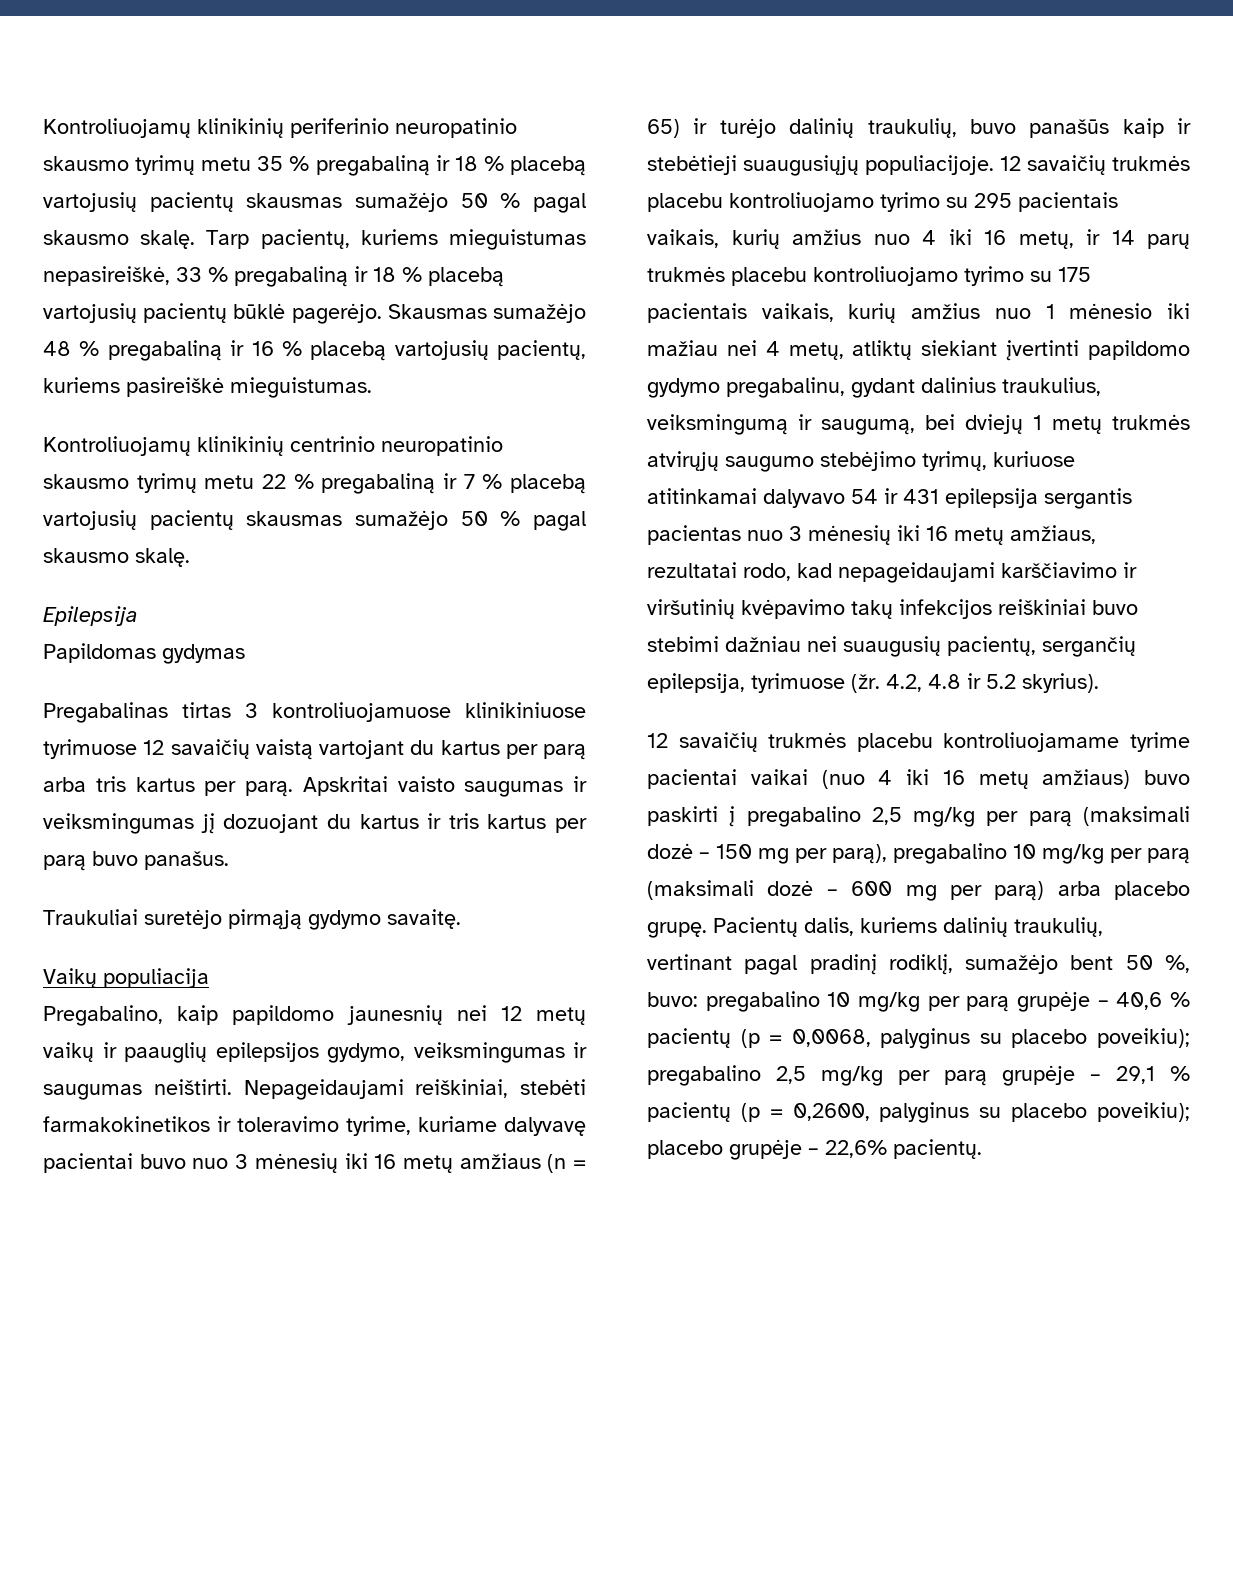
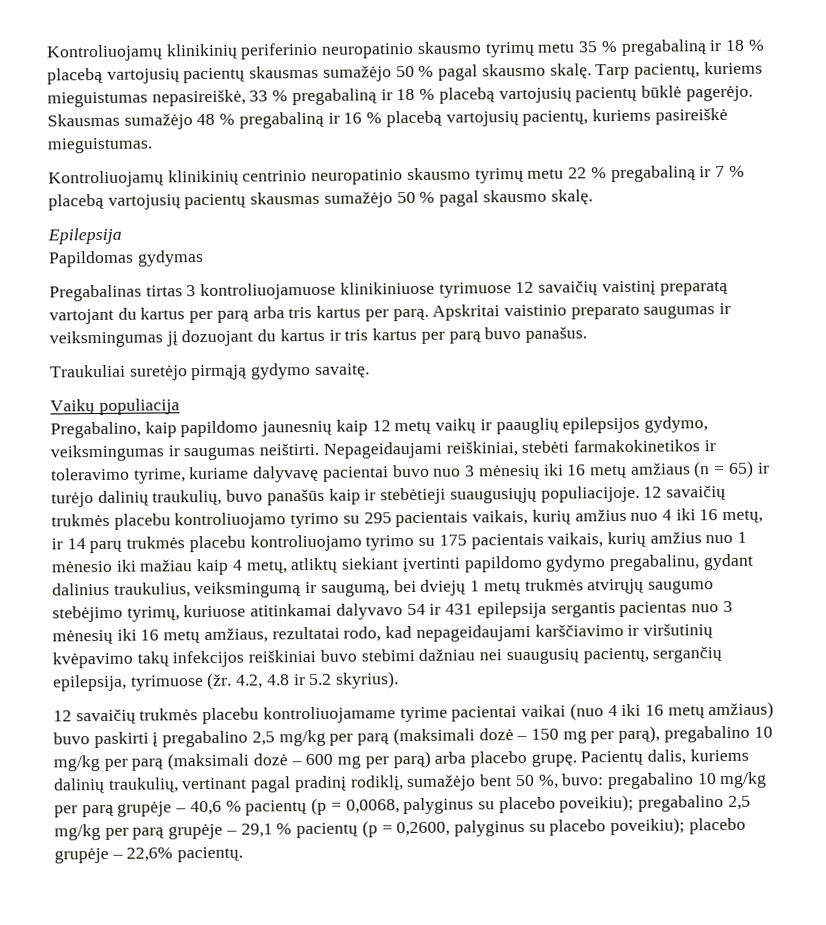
- Pregabalinas tirtas 3 kontroliuojamuose klinikiniuose tyrimuose 12 savaičių vaistą vartojant du kartus per parą arba tris kartus per parą.
+ Pregabalinas tirtas 3 kontroliuojamuose klinikiniuose tyrimuose 12 savaičių vaistinį preparatą vartojant du kartus per parą arba tris kartus per parą.
- Apskritai vaisto saugumas ir veiksmingumas jį dozuojant du kartus ir tris kartus per parą buvo panašus.
+ Apskritai vaistinio preparato saugumas ir veiksmingumas jį dozuojant du kartus ir tris kartus per parą buvo panašus.
- Pregabalino, kaip papildomo jaunesnių nei 12 metų vaikų ir paauglių epilepsijos gydymo, veiksmingumas ir saugumas neištirti.
+ Pregabalino, kaip papildomo jaunesnių kaip 12 metų vaikų ir paauglių epilepsijos gydymo, veiksmingumas ir saugumas neištirti.
- 12 savaičių trukmės placebu kontroliuojamo tyrimo su 295 pacientais vaikais, kurių amžius nuo 4 iki 16 metų, ir 14 parų trukmės placebu kontroliuojamo tyrimo su 175 pacientais vaikais, kurių amžius nuo 1 mėnesio iki mažiau nei 4 metų, atliktų siekiant įvertinti papildomo gydymo pregabalinu, gydant dalinius traukulius, veiksmingumą ir saugumą, bei dviejų 1 metų trukmės atvirųjų saugumo stebėjimo tyrimų, kuriuose atitinkamai dalyvavo 54 ir 431 epilepsija sergantis pacientas nuo 3 mėnesių iki 16 metų amžiaus, rezultatai rodo, kad nepageidaujami karščiavimo ir viršutinių kvėpavimo takų infekcijos reiškiniai buvo stebimi dažniau nei suaugusių pacientų, sergančių epilepsija, tyrimuose (žr.
+ 12 savaičių trukmės placebu kontroliuojamo tyrimo su 295 pacientais vaikais, kurių amžius nuo 4 iki 16 metų, ir 14 parų trukmės placebu kontroliuojamo tyrimo su 175 pacientais vaikais, kurių amžius nuo 1 mėnesio iki mažiau kaip 4 metų, atliktų siekiant įvertinti papildomo gydymo pregabalinu, gydant dalinius traukulius, veiksmingumą ir saugumą, bei dviejų 1 metų trukmės atvirųjų saugumo stebėjimo tyrimų, kuriuose atitinkamai dalyvavo 54 ir 431 epilepsija sergantis pacientas nuo 3 mėnesių iki 16 metų amžiaus, rezultatai rodo, kad nepageidaujami karščiavimo ir viršutinių kvėpavimo takų infekcijos reiškiniai buvo stebimi dažniau nei suaugusių pacientų, sergančių epilepsija, tyrimuose (žr.

